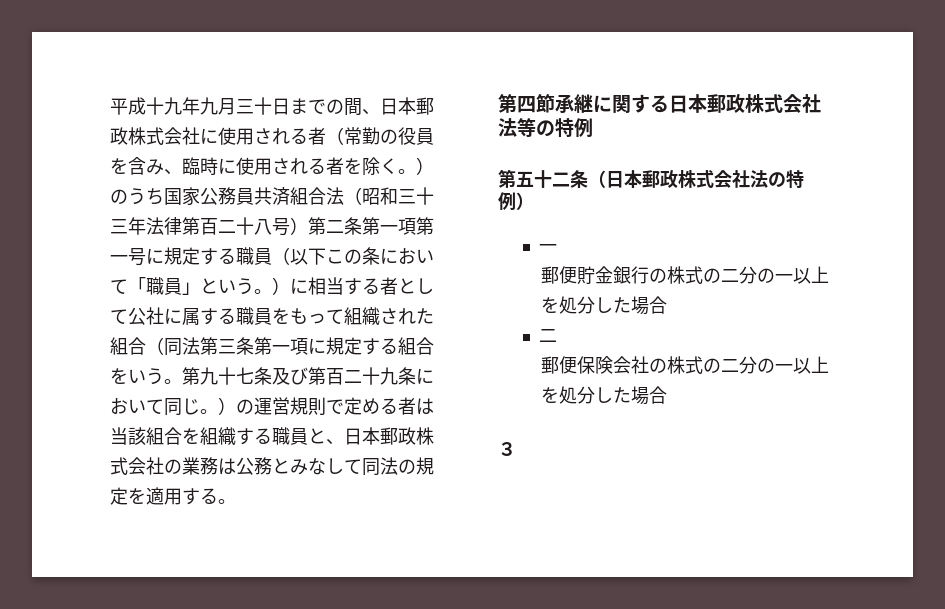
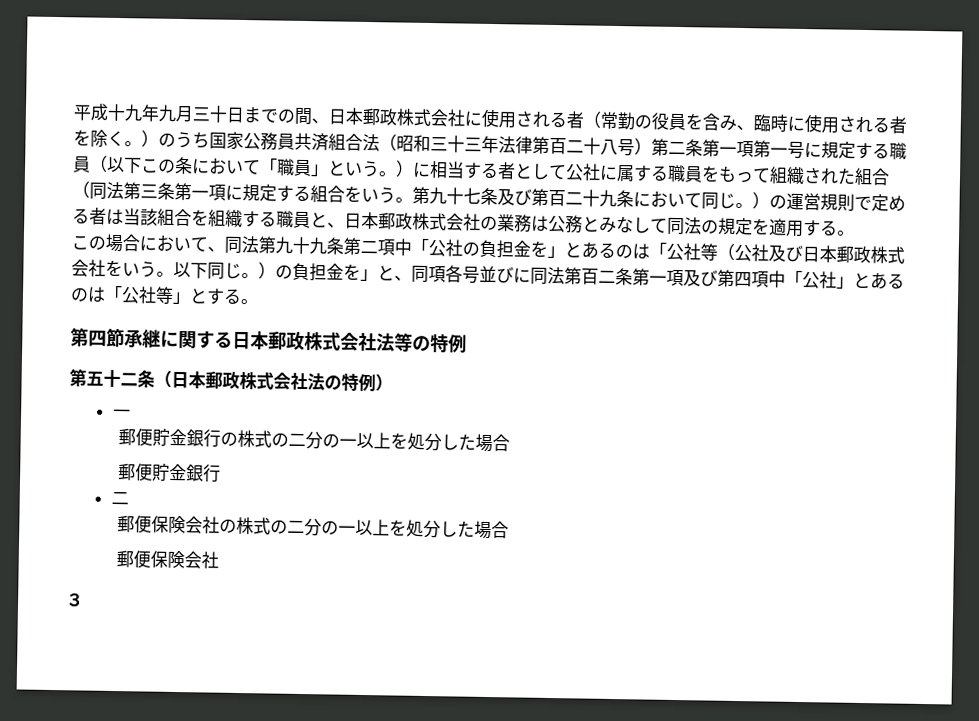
+ この場合において、同法第九十九条第二項中「公社の負担金を」とあるのは「公社等（公社及び日本郵政株式会社をいう。以下同じ。）の負担金を」と、同項各号並びに同法第百二条第一項及び第四項中「公社」とあるのは「公社等」とする。
  郵便貯金銀行の株式の二分の一以上を処分した場合
+ 郵便貯金銀行
  郵便保険会社の株式の二分の一以上を処分した場合
+ 郵便保険会社

